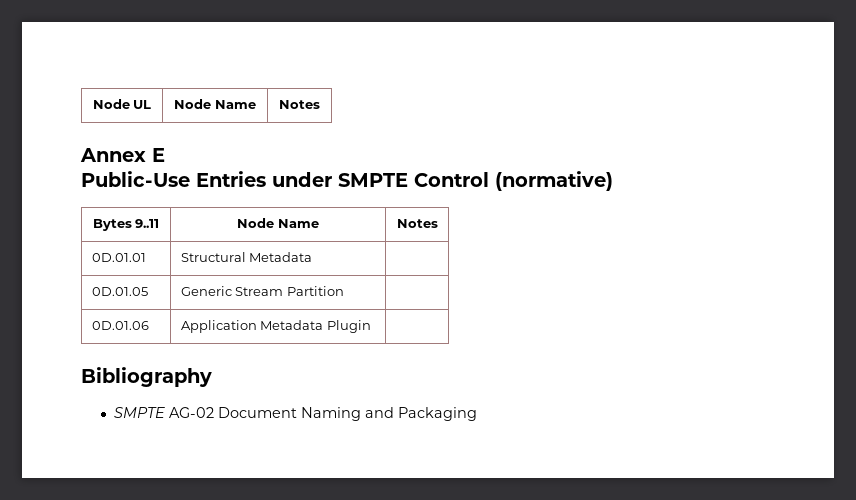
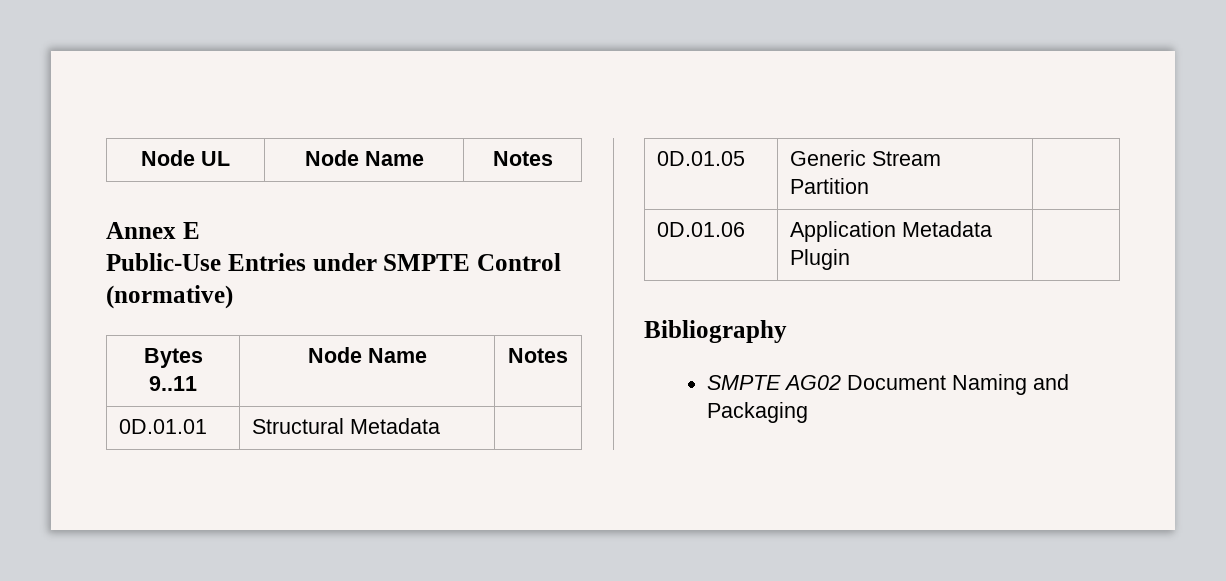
- SMPTE AG-02 Document Naming and Packaging
+ SMPTE AG02 Document Naming and Packaging

